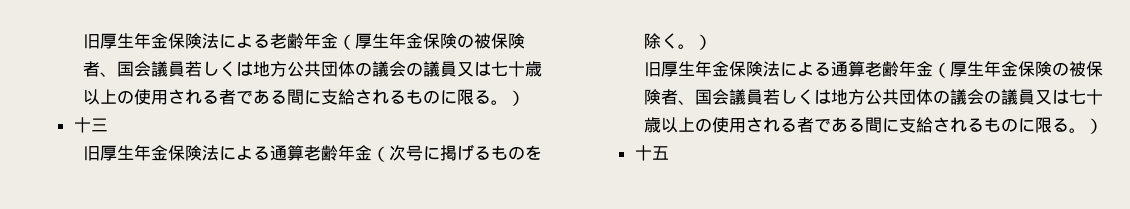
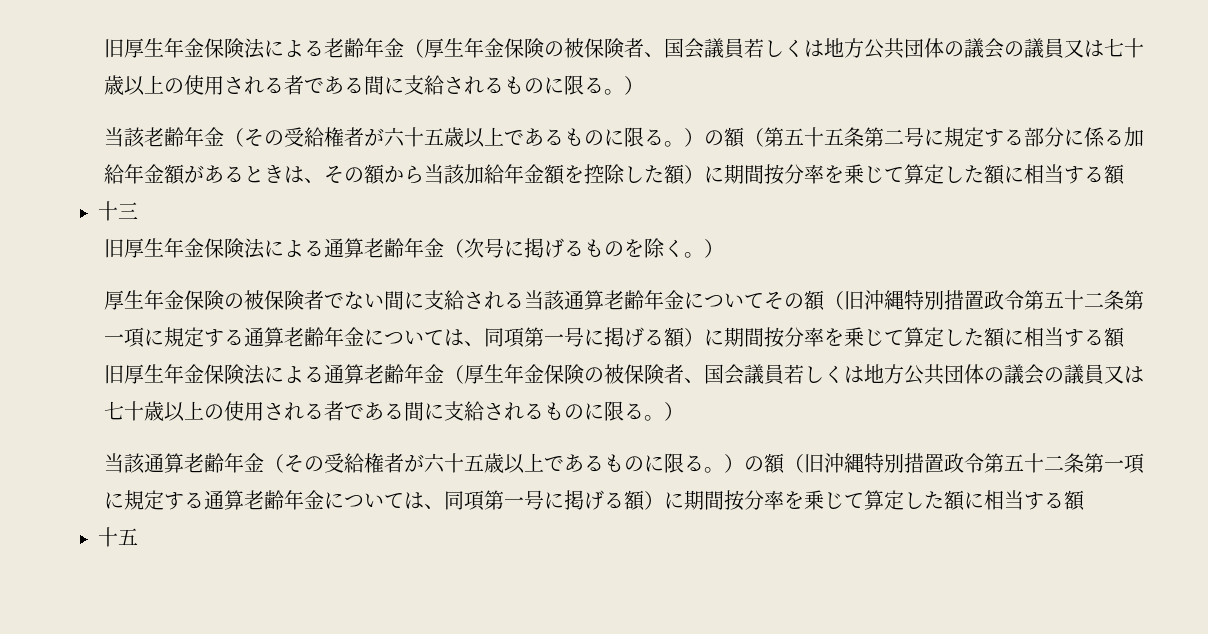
+ 当該老齢年金（その受給権者が六十五歳以上であるものに限る。）の額（第五十五条第二号に規定する部分に係る加給年金額があるときは、その額から当該加給年金額を控除した額）に期間按分率を乗じて算定した額に相当する額
+ 厚生年金保険の被保険者でない間に支給される当該通算老齢年金についてその額（旧沖縄特別措置政令第五十二条第一項に規定する通算老齢年金については、同項第一号に掲げる額）に期間按分率を乗じて算定した額に相当する額
+ 当該通算老齢年金（その受給権者が六十五歳以上であるものに限る。）の額（旧沖縄特別措置政令第五十二条第一項に規定する通算老齢年金については、同項第一号に掲げる額）に期間按分率を乗じて算定した額に相当する額

